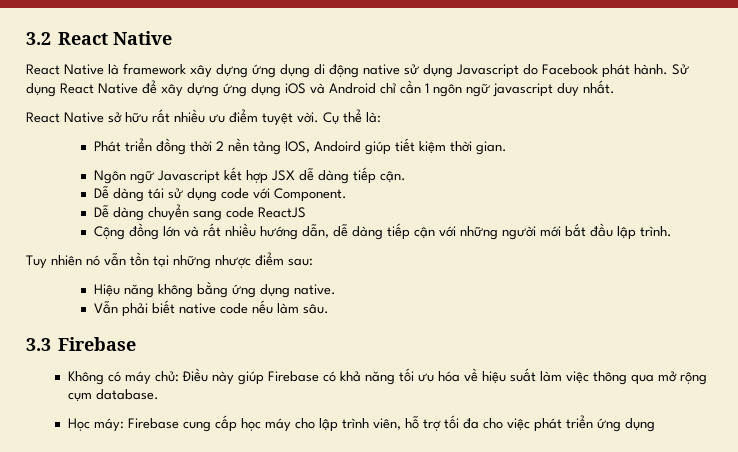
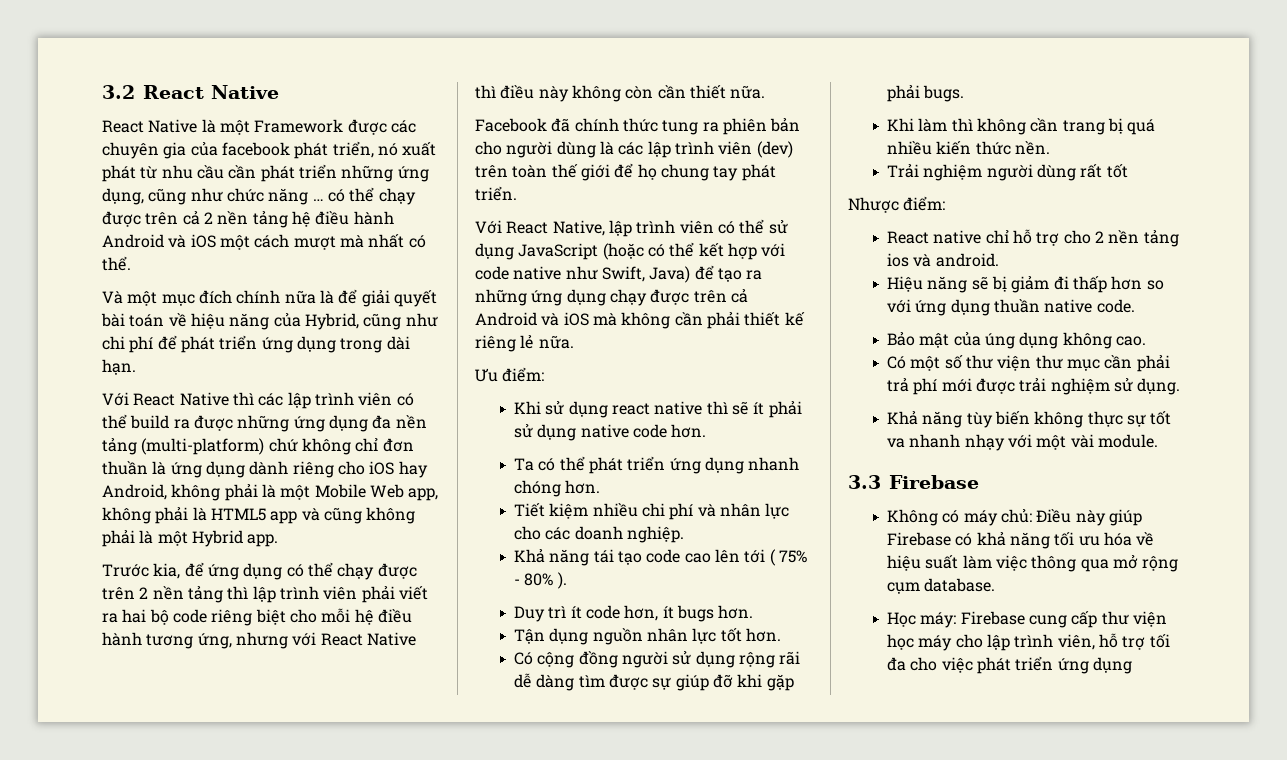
- React Native là framework xây dựng ứng dụng di động native sử dụng Javascript do Facebook phát hành. Sử dụng React Native để xây dựng ứng dụng iOS và Android chỉ cần 1 ngôn ngữ javascript duy nhất.
- React Native sở hữu rất nhiều ưu điểm tuyệt vời. Cụ thể là:
- Phát triển đồng thời 2 nền tảng IOS, Andoird giúp tiết kiệm thời gian.
- Ngôn ngữ Javascript kết hợp JSX dễ dàng tiếp cận.
- Dễ dàng tái sử dụng code với Component.
- Dễ dàng chuyển sang code ReactJS
- Cộng đồng lớn và rất nhiều hướng dẫn, dễ dàng tiếp cận với những người mới bắt đầu lập trình.
- Tuy nhiên nó vẫn tồn tại những nhược điểm sau:
- Hiệu năng không bằng ứng dụng native.
- Vẫn phải biết native code nếu làm sâu.
+ React Native là một Framework được các chuyên gia của facebook phát triển, nó xuất phát từ nhu cầu cần phát triển những ứng dụng, cũng như chức năng … có thể chạy được trên cả 2 nền tảng hệ điều hành Android và iOS một cách mượt mà nhất có thể.
+ Và một mục đích chính nữa là để giải quyết bài toán về hiệu năng của Hybrid, cũng như chi phí để phát triển ứng dụng trong dài hạn.
+ Với React Native thì các lập trình viên có thể build ra được những ứng dụng đa nền tảng (multi-platform) chứ không chỉ đơn thuần là ứng dụng dành riêng cho iOS hay Android, không phải là một Mobile Web app, không phải là HTML5 app và cũng không phải là một Hybrid app.
+ Trước kia, để ứng dụng có thể chạy được trên 2 nền tảng thì lập trình viên phải viết ra hai bộ code riêng biệt cho mỗi hệ điều hành tương ứng, nhưng với React Native thì điều này không còn cần thiết nữa.
+ Facebook đã chính thức tung ra phiên bản cho người dùng là các lập trình viên (dev) trên toàn thế giới để họ chung tay phát triển.
+ Với React Native, lập trình viên có thể sử dụng JavaScript (hoặc có thể kết hợp với code native như Swift, Java) để tạo ra những ứng dụng chạy được trên cả Android và iOS mà không cần phải thiết kế riêng lẻ nữa.
+ Ưu điểm:
+ Khi sử dụng react native thì sẽ ít phải sử dụng native code hơn.
+ Ta có thể phát triển ứng dụng nhanh chóng hơn.
+ Tiết kiệm nhiều chi phí và nhân lực cho các doanh nghiệp.
+ Khả năng tái tạo code cao lên tới ( 75% - 80% ).
+ Duy trì ít code hơn, ít bugs hơn.
+ Tận dụng nguồn nhân lực tốt hơn.
+ Có cộng đồng người sử dụng rộng rãi dễ dàng tìm được sự giúp đỡ khi gặp phải bugs.
+ Khi làm thì không cần trang bị quá nhiều kiến thức nền.
+ Trải nghiệm người dùng rất tốt
+ Nhược điểm:
+ React native chỉ hỗ trợ cho 2 nền tảng ios và android.
+ Hiệu năng sẽ bị giảm đi thấp hơn so với ứng dụng thuần native code.
+ Bảo mật của úng dụng không cao.
+ Có một số thư viện thư mục cần phải trả phí mới được trải nghiệm sử dụng.
+ Khả năng tùy biến không thực sự tốt va nhanh nhạy với một vài module.
- Học máy: Firebase cung cấp học máy cho lập trình viên, hỗ trợ tối đa cho việc phát triển ứng dụng
+ Học máy: Firebase cung cấp thư viện học máy cho lập trình viên, hỗ trợ tối đa cho việc phát triển ứng dụng

